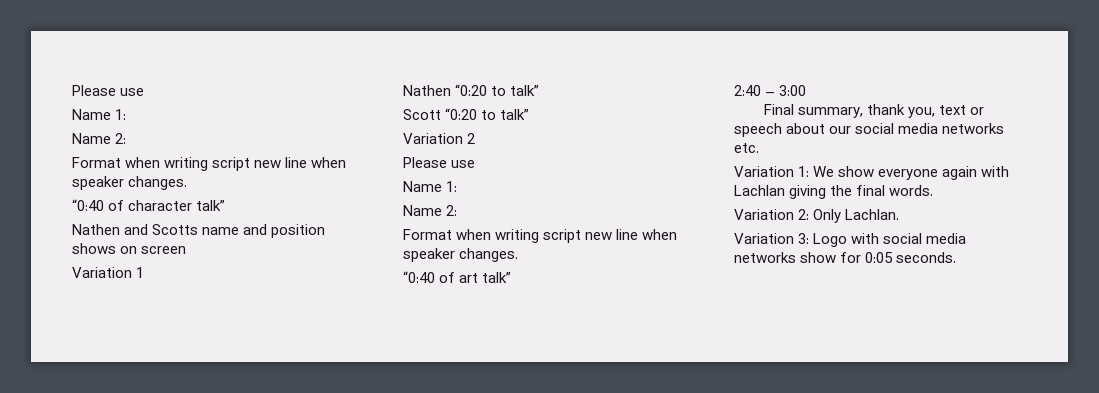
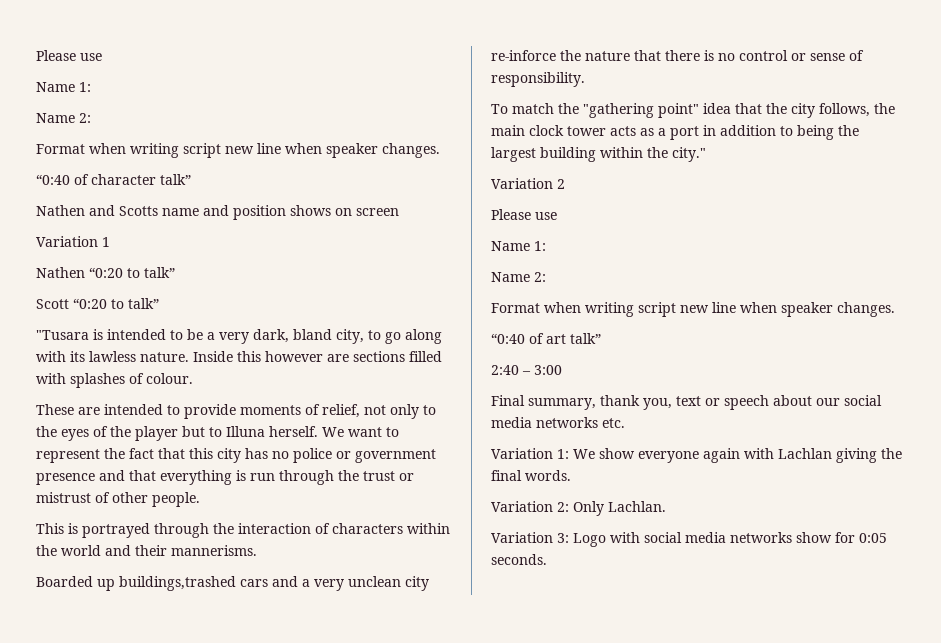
+ "Tusara is intended to be a very dark, bland city, to go along with its lawless nature. Inside this however are sections filled with splashes of colour.
+ These are intended to provide moments of relief, not only to the eyes of the player but to Illuna herself. We want to represent the fact that this city has no police or government presence and that everything is run through the trust or mistrust of other people.
+ This is portrayed through the interaction of characters within the world and their mannerisms.
+ Boarded up buildings,trashed cars and a very unclean city re-inforce the nature that there is no control or sense of responsibility.
+ To match the "gathering point" idea that the city follows, the main clock tower acts as a port in addition to being the largest building within the city."

